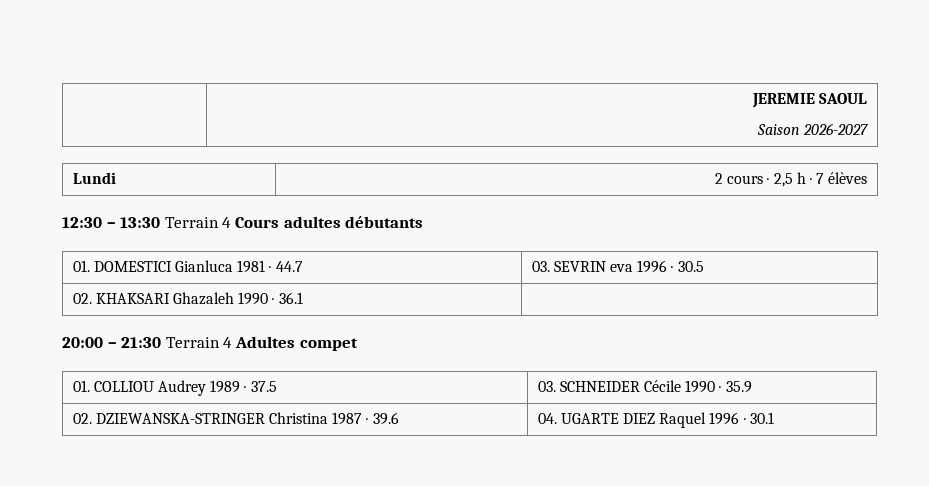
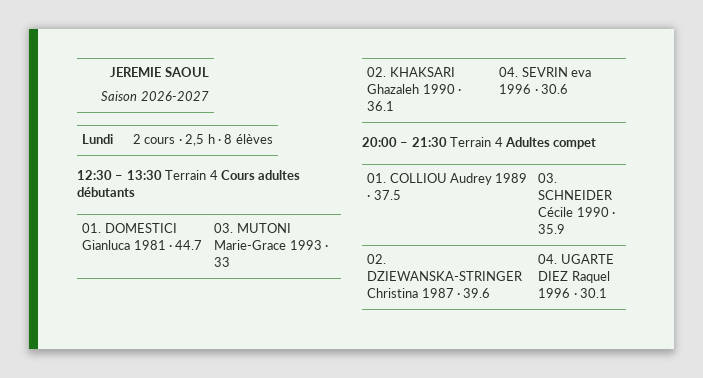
- Lundi | 2 cours · 2,5 h · 7 élèves
+ Lundi | 2 cours · 2,5 h · 8 élèves
- 01. DOMESTICI Gianluca 1981 · 44.7 | 03. SEVRIN eva 1996 · 30.5
+ 01. DOMESTICI Gianluca 1981 · 44.7 | 03. MUTONI Marie-Grace 1993 · 33
- 02. KHAKSARI Ghazaleh 1990 · 36.1 |
+ 02. KHAKSARI Ghazaleh 1990 · 36.1 | 04. SEVRIN eva 1996 · 30.6

